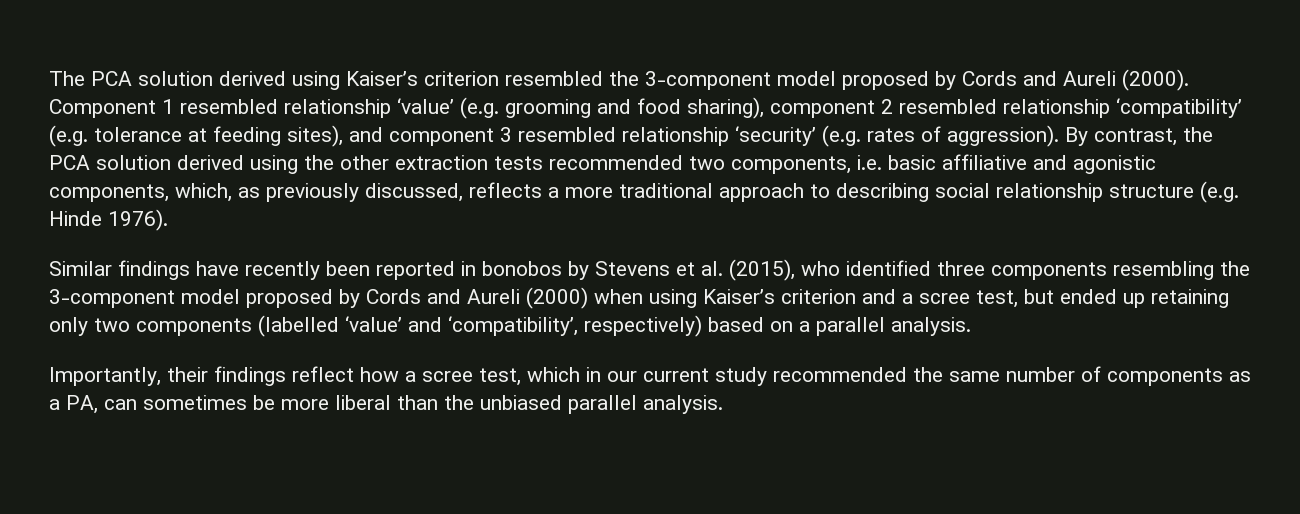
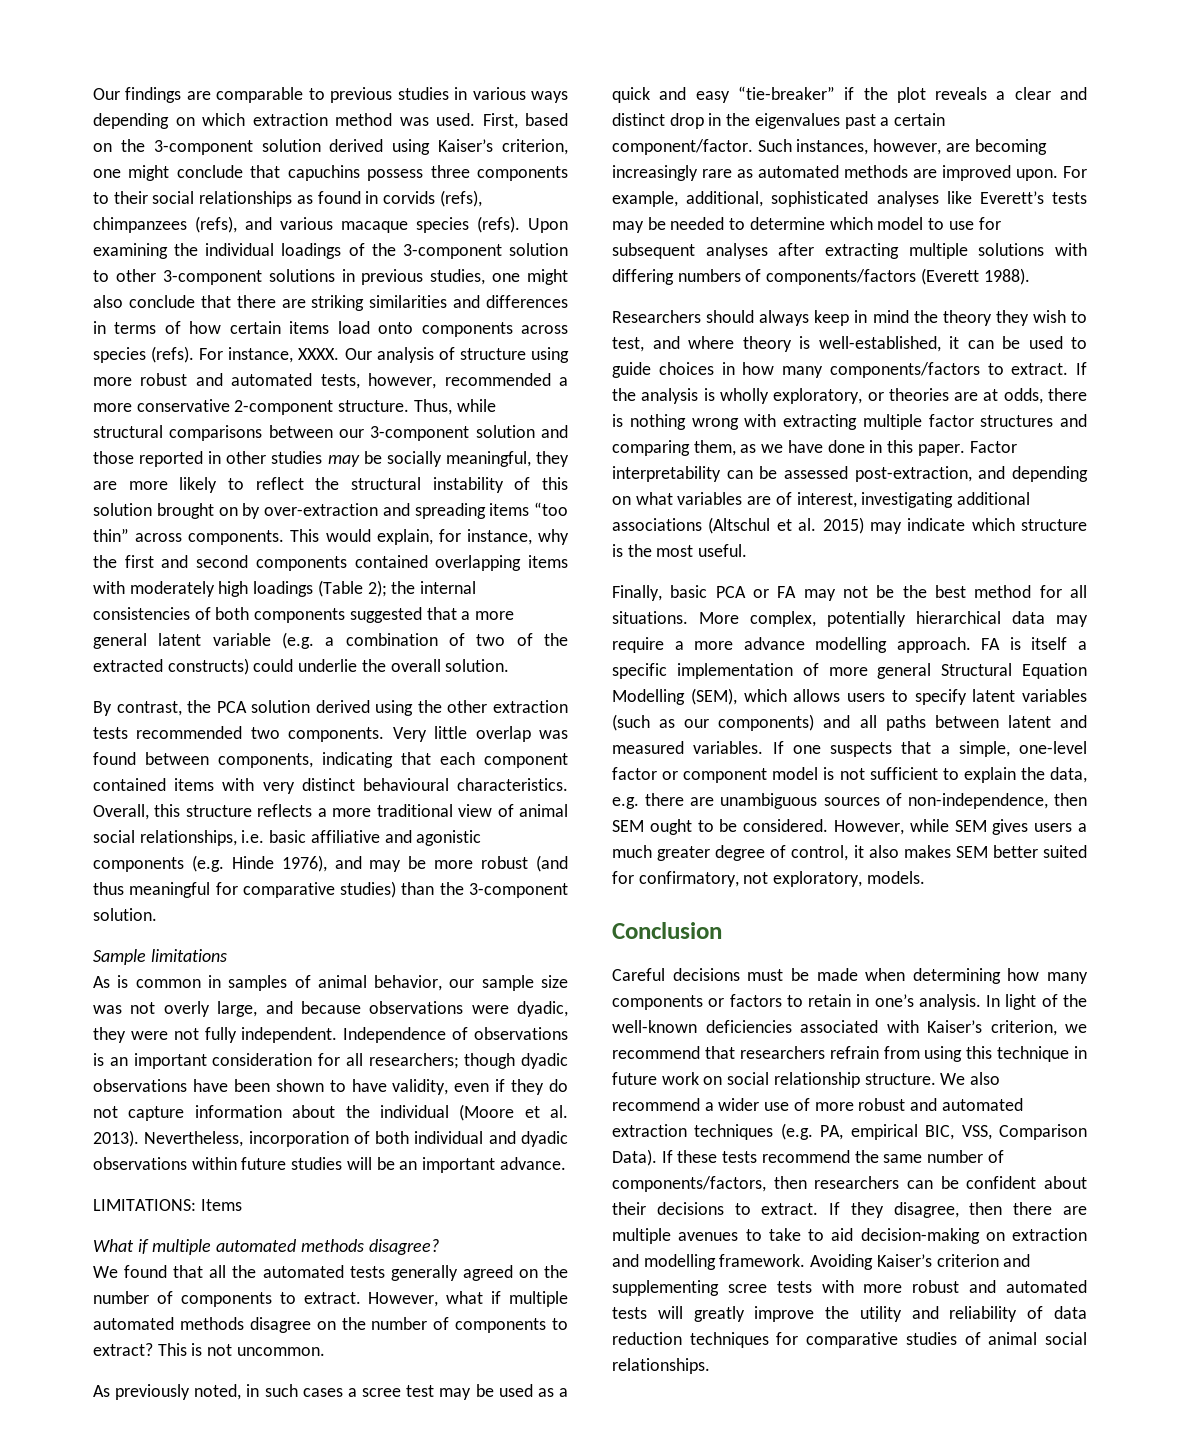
- The PCA solution derived using Kaiser’s criterion resembled the 3-component model proposed by Cords and Aureli (2000). Component 1 resembled relationship ‘value’ (e.g. grooming and food sharing), component 2 resembled relationship ‘compatibility’ (e.g. tolerance at feeding sites), and component 3 resembled relationship ‘security’ (e.g. rates of aggression). By contrast, the PCA solution derived using the other extraction tests recommended two components, i.e. basic affiliative and agonistic components, which, as previously discussed, reflects a more traditional approach to describing social relationship structure (e.g. Hinde 1976).
- Similar findings have recently been reported in bonobos by Stevens et al. (2015), who identified three components resembling the 3-component model proposed by Cords and Aureli (2000) when using Kaiser’s criterion and a scree test, but ended up retaining only two components (labelled ‘value’ and ‘compatibility’, respectively) based on a parallel analysis.
- Importantly, their findings reflect how a scree test, which in our current study recommended the same number of components as a PA, can sometimes be more liberal than the unbiased parallel analysis.
+ Our findings are comparable to previous studies in various ways depending on which extraction method was used. First, based on the 3-component solution derived using Kaiser’s criterion, one might conclude that capuchins possess three components to their social relationships as found in corvids (refs), chimpanzees (refs), and various macaque species (refs). Upon examining the individual loadings of the 3-component solution to other 3-component solutions in previous studies, one might also conclude that there are striking similarities and differences in terms of how certain items load onto components across species (refs). For instance, XXXX. Our analysis of structure using more robust and automated tests, however, recommended a more conservative 2-component structure. Thus, while structural comparisons between our 3-component solution and those reported in other studies may be socially meaningful, they are more likely to reflect the structural instability of this solution brought on by over-extraction and spreading items “too thin” across components. This would explain, for instance, why the first and second components contained overlapping items with moderately high loadings (Table 2); the internal consistencies of both components suggested that a more general latent variable (e.g. a combination of two of the extracted constructs) could underlie the overall solution.
+ By contrast, the PCA solution derived using the other extraction tests recommended two components. Very little overlap was found between components, indicating that each component contained items with very distinct behavioural characteristics. Overall, this structure reflects a more traditional view of animal social relationships, i.e. basic affiliative and agonistic components (e.g. Hinde 1976), and may be more robust (and thus meaningful for comparative studies) than the 3-component solution.
+ Sample limitations
+ As is common in samples of animal behavior, our sample size was not overly large, and because observations were dyadic, they were not fully independent. Independence of observations is an important consideration for all researchers; though dyadic observations have been shown to have validity, even if they do not capture information about the individual (Moore et al. 2013). Nevertheless, incorporation of both individual and dyadic observations within future studies will be an important advance.
+ LIMITATIONS: Items
+ What if multiple automated methods disagree?
+ We found that all the automated tests generally agreed on the number of components to extract. However, what if multiple automated methods disagree on the number of components to extract? This is not uncommon.
+ As previously noted, in such cases a scree test may be used as a quick and easy “tie-breaker” if the plot reveals a clear and distinct drop in the eigenvalues past a certain component/factor. Such instances, however, are becoming increasingly rare as automated methods are improved upon. For example, additional, sophisticated analyses like Everett’s tests may be needed to determine which model to use for subsequent analyses after extracting multiple solutions with differing numbers of components/factors (Everett 1988).
+ Researchers should always keep in mind the theory they wish to test, and where theory is well-established, it can be used to guide choices in how many components/factors to extract. If the analysis is wholly exploratory, or theories are at odds, there is nothing wrong with extracting multiple factor structures and comparing them, as we have done in this paper. Factor interpretability can be assessed post-extraction, and depending on what variables are of interest, investigating additional associations (Altschul et al. 2015) may indicate which structure is the most useful.
+ Finally, basic PCA or FA may not be the best method for all situations. More complex, potentially hierarchical data may require a more advance modelling approach. FA is itself a specific implementation of more general Structural Equation Modelling (SEM), which allows users to specify latent variables (such as our components) and all paths between latent and measured variables. If one suspects that a simple, one-level factor or component model is not sufficient to explain the data, e.g. there are unambiguous sources of non-independence, then SEM ought to be considered. However, while SEM gives users a much greater degree of control, it also makes SEM better suited for confirmatory, not exploratory, models.
+ Conclusion
+ Careful decisions must be made when determining how many components or factors to retain in one’s analysis. In light of the well-known deficiencies associated with Kaiser’s criterion, we recommend that researchers refrain from using this technique in future work on social relationship structure. We also recommend a wider use of more robust and automated extraction techniques (e.g. PA, empirical BIC, VSS, Comparison Data). If these tests recommend the same number of components/factors, then researchers can be confident about their decisions to extract. If they disagree, then there are multiple avenues to take to aid decision-making on extraction and modelling framework. Avoiding Kaiser’s criterion and supplementing scree tests with more robust and automated tests will greatly improve the utility and reliability of data reduction techniques for comparative studies of animal social relationships.

